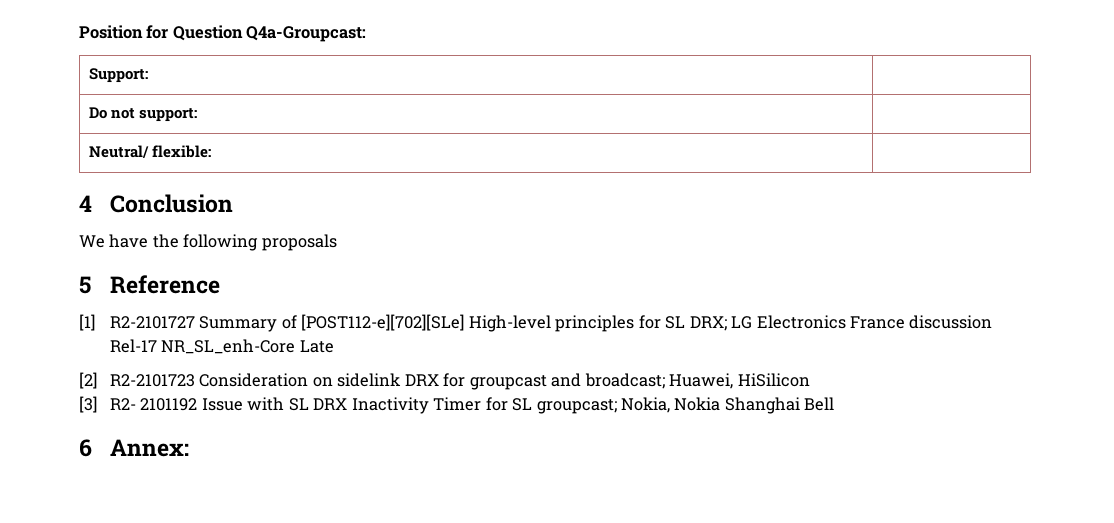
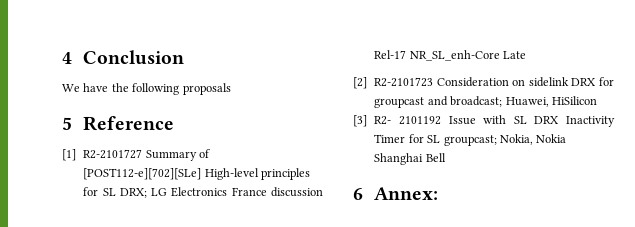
- Position for Question Q4a-Groupcast:
- Support: |
- Do not support: |
- Neutral/ flexible: |

